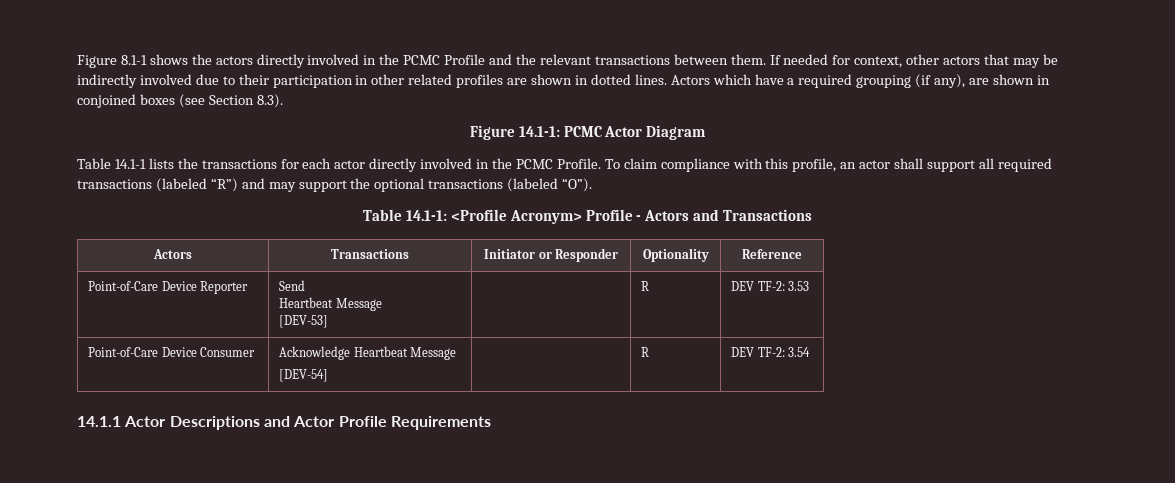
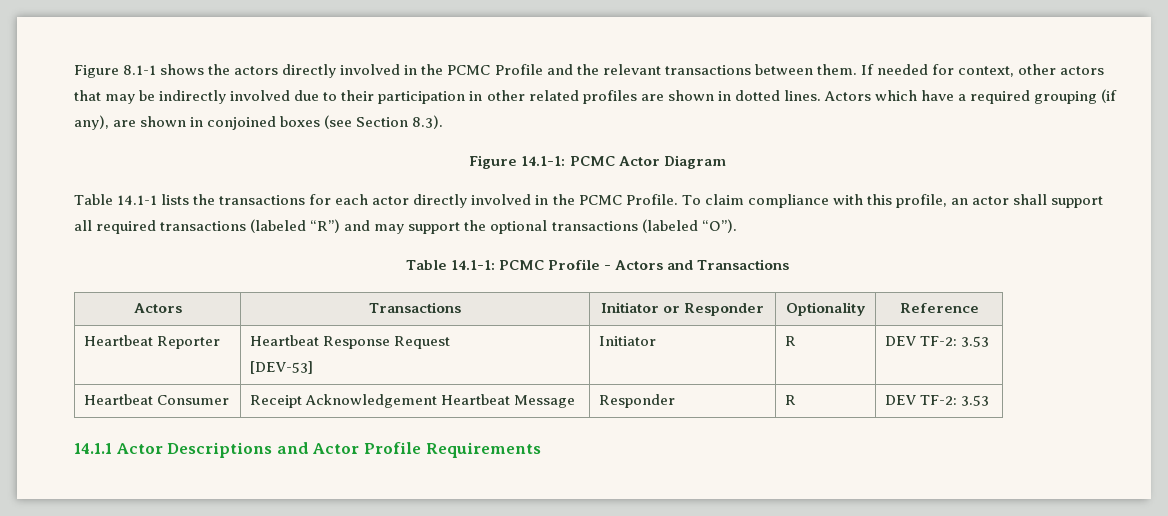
- Table 14.1-1: <Profile Acronym> Profile - Actors and Transactions
+ Table 14.1-1: PCMC Profile - Actors and Transactions
- Point-of-Care Device Reporter | Send
- Heartbeat Message
- [DEV-53] | | R | DEV TF-2: 3.53
- Point-of-Care Device Consumer | Acknowledge Heartbeat Message
- [DEV-54] | | R | DEV TF-2: 3.54
+ Heartbeat Reporter | Heartbeat Response Request
+ [DEV-53] | Initiator | R | DEV TF-2: 3.53
+ Heartbeat Consumer | Receipt Acknowledgement Heartbeat Message | Responder | R | DEV TF-2: 3.53

